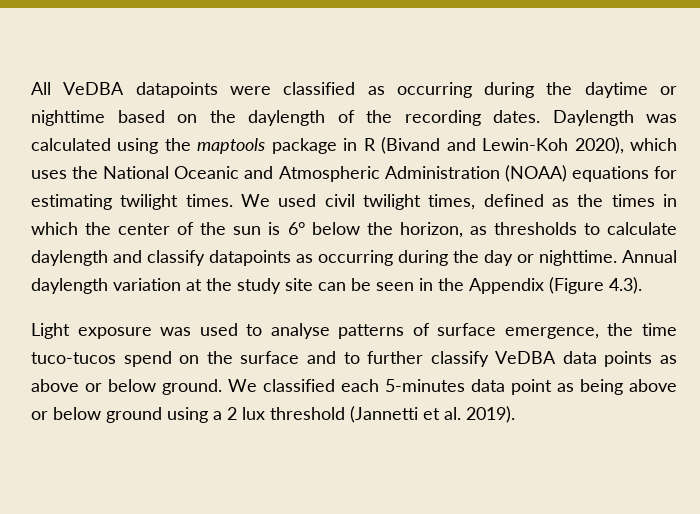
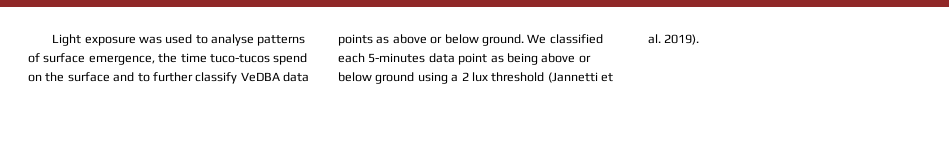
- All VeDBA datapoints were classified as occurring during the daytime or nighttime based on the daylength of the recording dates. Daylength was calculated using the maptools package in R (Bivand and Lewin-Koh 2020), which uses the National Oceanic and Atmospheric Administration (NOAA) equations for estimating twilight times. We used civil twilight times, defined as the times in which the center of the sun is 6° below the horizon, as thresholds to calculate daylength and classify datapoints as occurring during the day or nighttime. Annual daylength variation at the study site can be seen in the Appendix (Figure 4.3).

